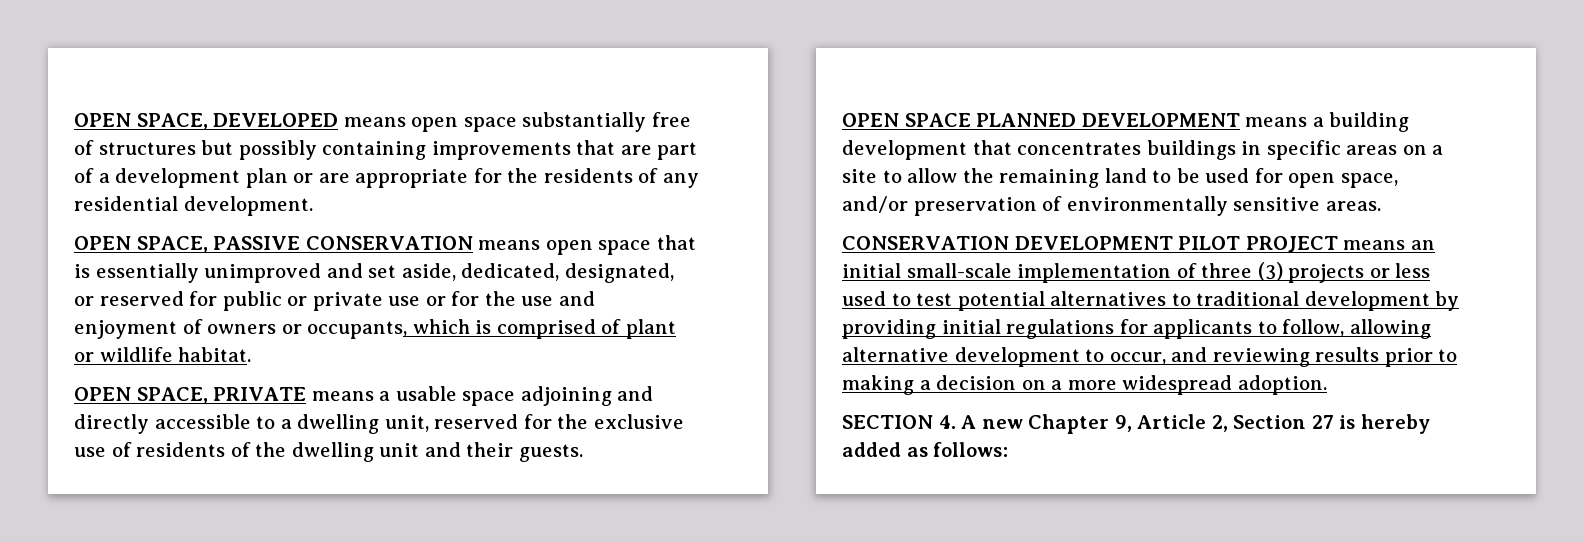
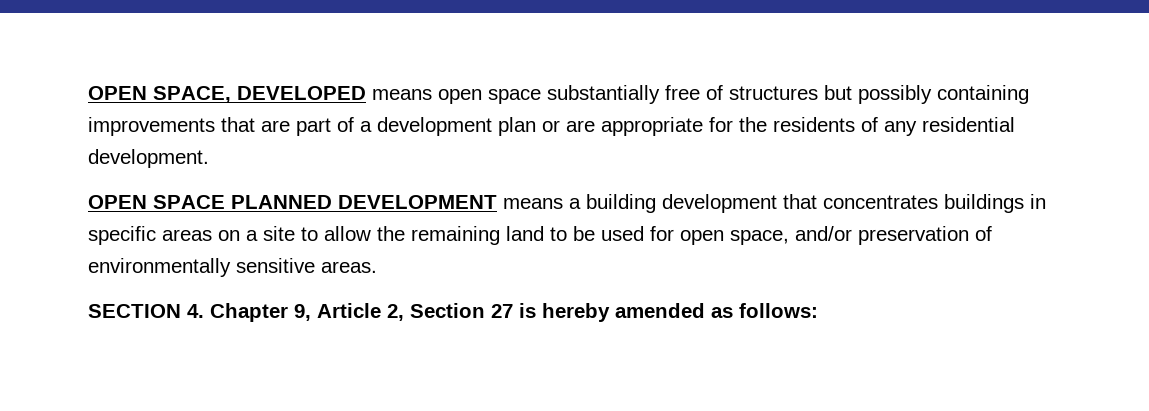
- OPEN SPACE, PASSIVE CONSERVATION means open space that is essentially unimproved and set aside, dedicated, designated, or reserved for public or private use or for the use and enjoyment of owners or occupants, which is comprised of plant or wildlife habitat.
- OPEN SPACE, PRIVATE means a usable space adjoining and directly accessible to a dwelling unit, reserved for the exclusive use of residents of the dwelling unit and their guests.
- CONSERVATION DEVELOPMENT PILOT PROJECT means an initial small-scale implementation of three (3) projects or less used to test potential alternatives to traditional development by providing initial regulations for applicants to follow, allowing alternative development to occur, and reviewing results prior to making a decision on a more widespread adoption.
- SECTION 4. A new Chapter 9, Article 2, Section 27 is hereby added as follows:
+ SECTION 4. Chapter 9, Article 2, Section 27 is hereby amended as follows:

